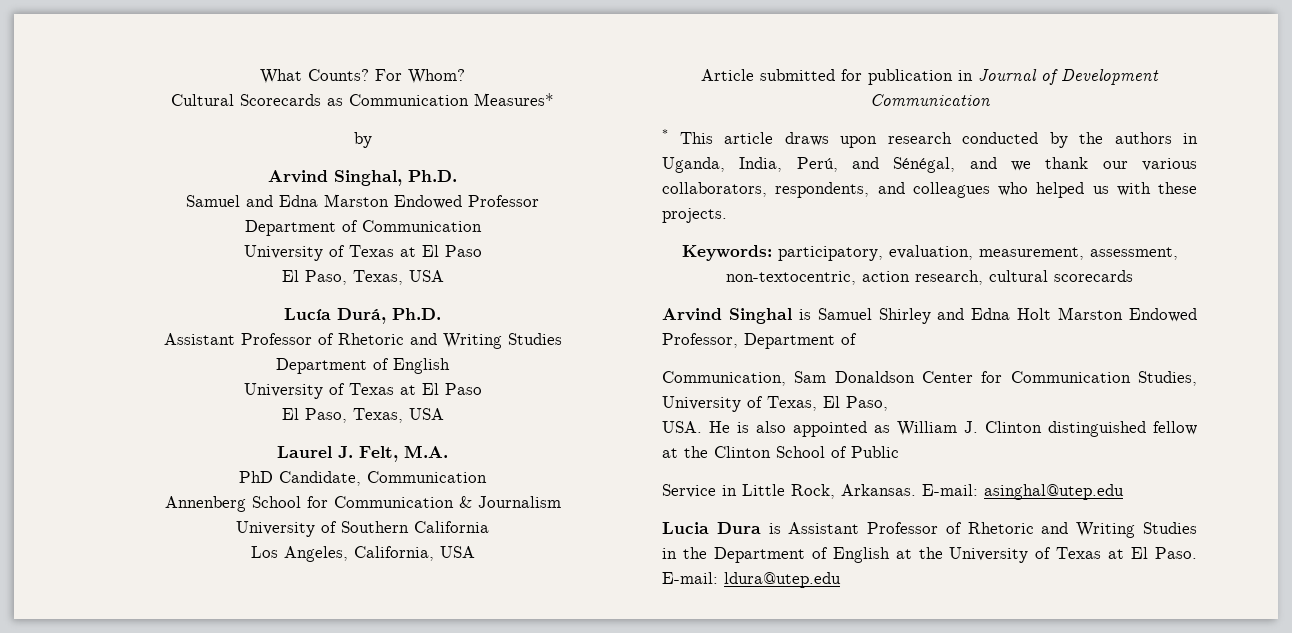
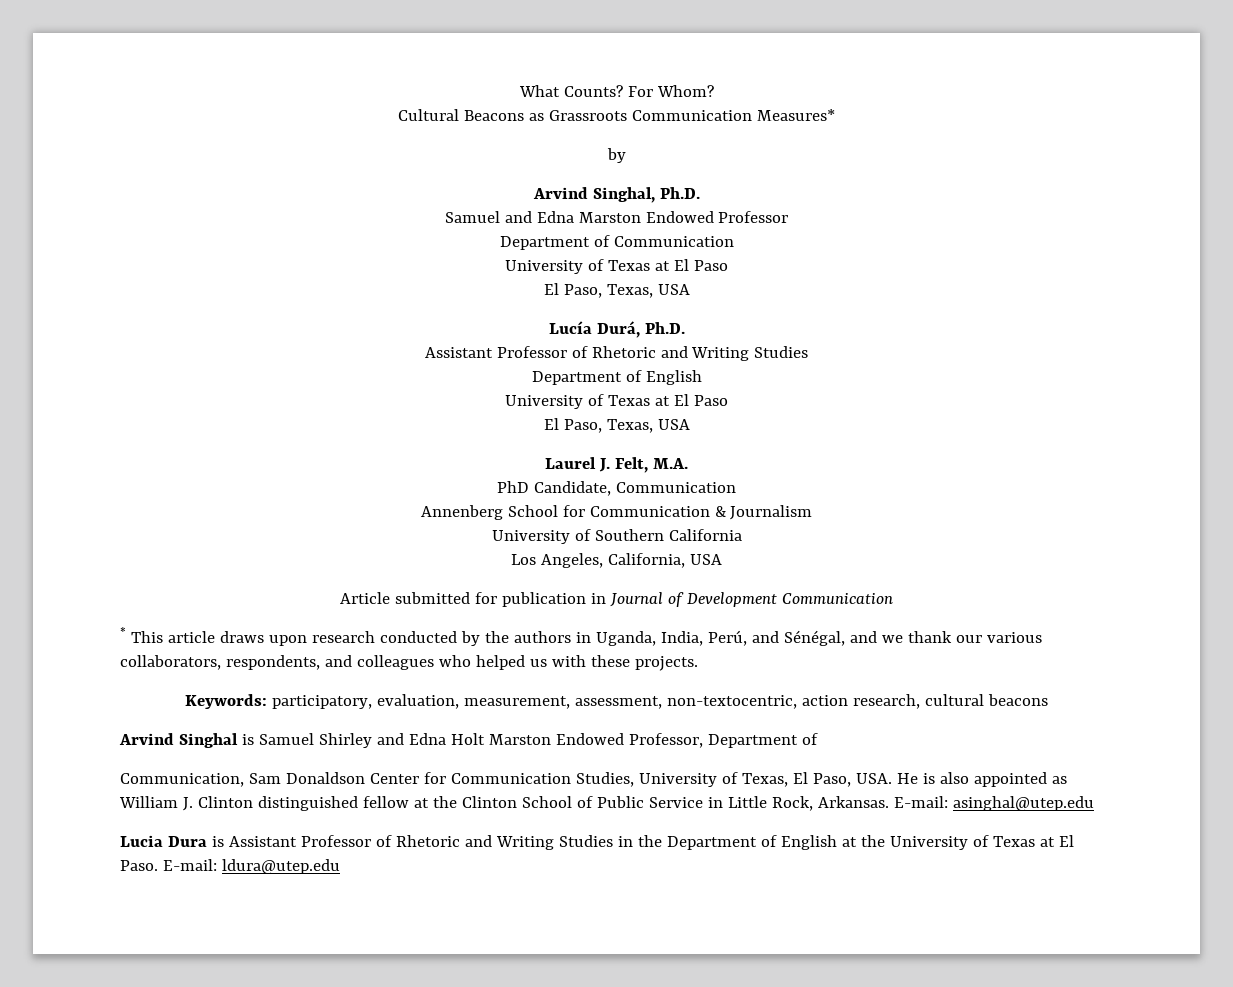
- Cultural Scorecards as Communication Measures*
+ Cultural Beacons as Grassroots Communication Measures*
- Keywords: participatory, evaluation, measurement, assessment, non-textocentric, action research, cultural scorecards
+ Keywords: participatory, evaluation, measurement, assessment, non-textocentric, action research, cultural beacons
- Communication, Sam Donaldson Center for Communication Studies, University of Texas, El Paso,
- USA. He is also appointed as William J. Clinton distinguished fellow at the Clinton School of Public
- Service in Little Rock, Arkansas.
+ Communication, Sam Donaldson Center for Communication Studies, University of Texas, El Paso, USA. He is also appointed as William J. Clinton distinguished fellow at the Clinton School of Public Service in Little Rock, Arkansas.

